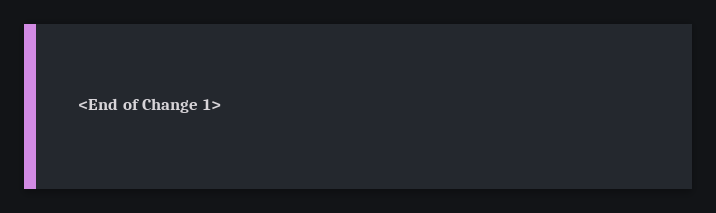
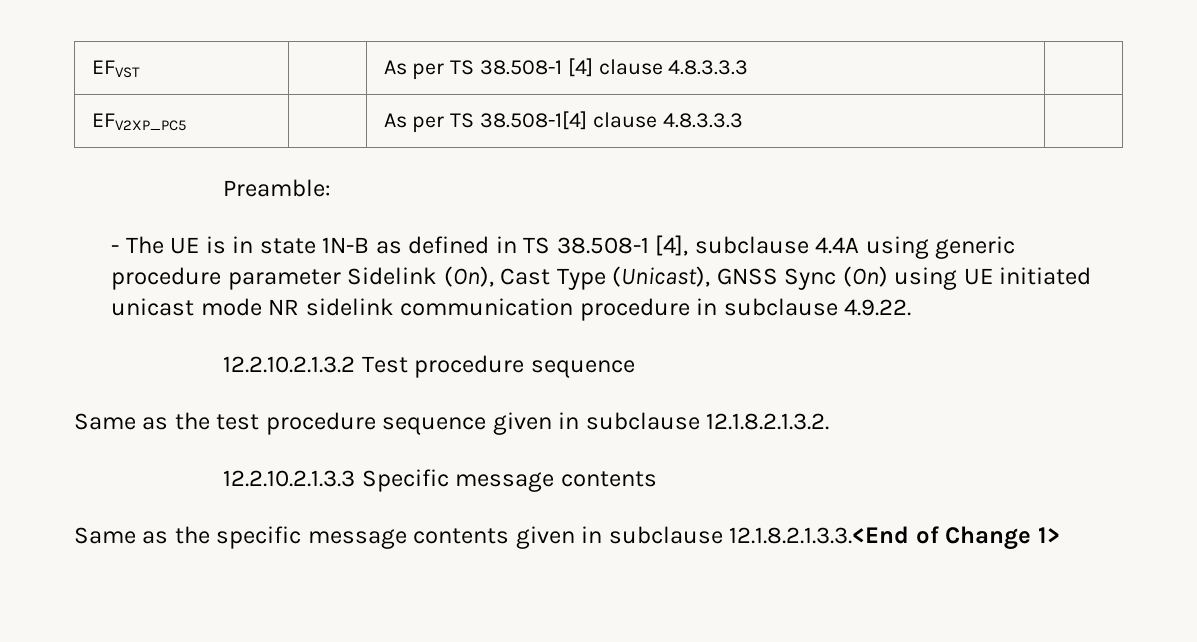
- <End of Change 1>
+ EFVST | | As per TS 38.508-1 [4] clause 4.8.3.3.3 |
+ EFV2XP_PC5 | | As per TS 38.508-1[4] clause 4.8.3.3.3 |
+ Preamble:
+ - The UE is in state 1N-B as defined in TS 38.508-1 [4], subclause 4.4A using generic procedure parameter Sidelink (On), Cast Type (Unicast), GNSS Sync (On) using UE initiated unicast mode NR sidelink communication procedure in subclause 4.9.22.
+ 12.2.10.2.1.3.2 Test procedure sequence
+ Same as the test procedure sequence given in subclause 12.1.8.2.1.3.2.
+ 12.2.10.2.1.3.3 Specific message contents
+ Same as the specific message contents given in subclause 12.1.8.2.1.3.3.<End of Change 1>

